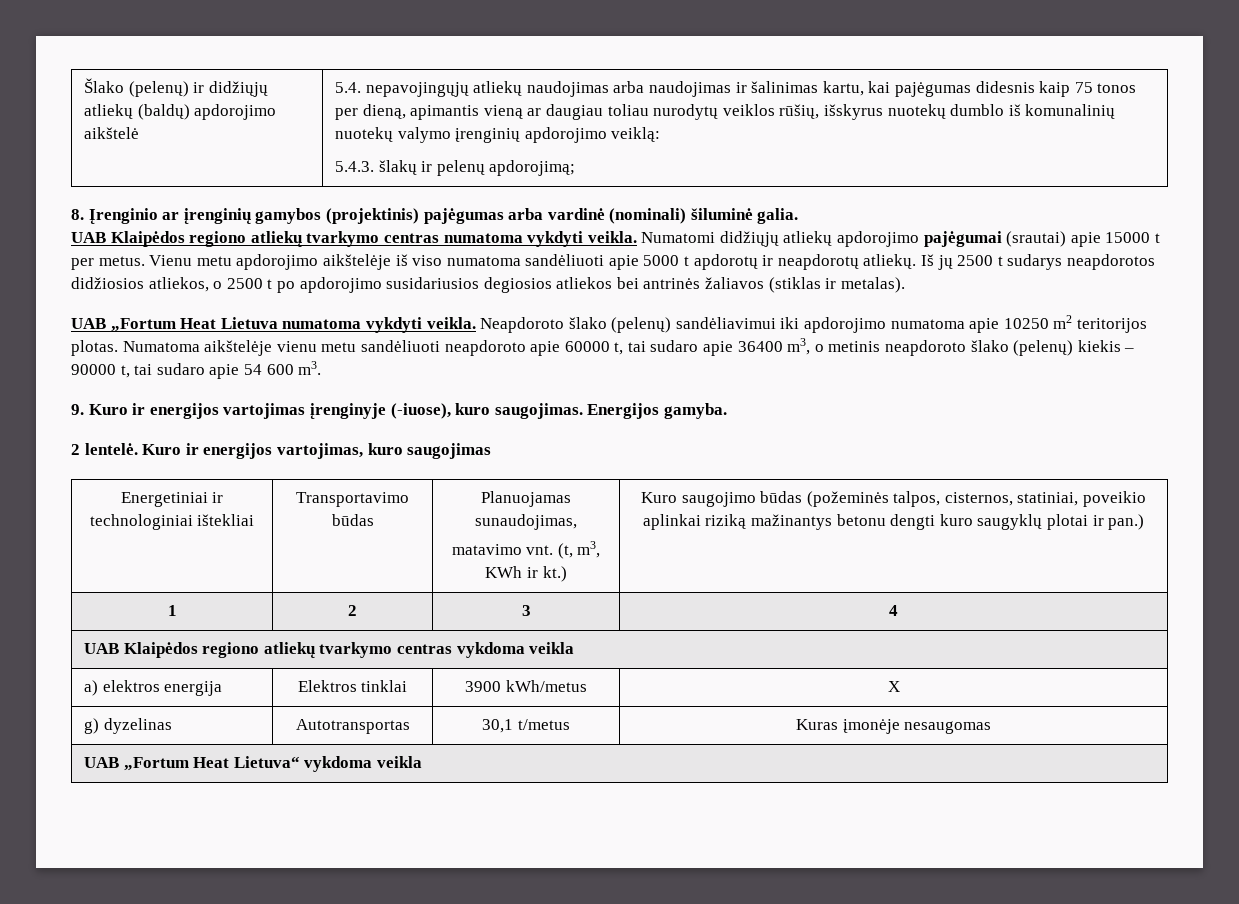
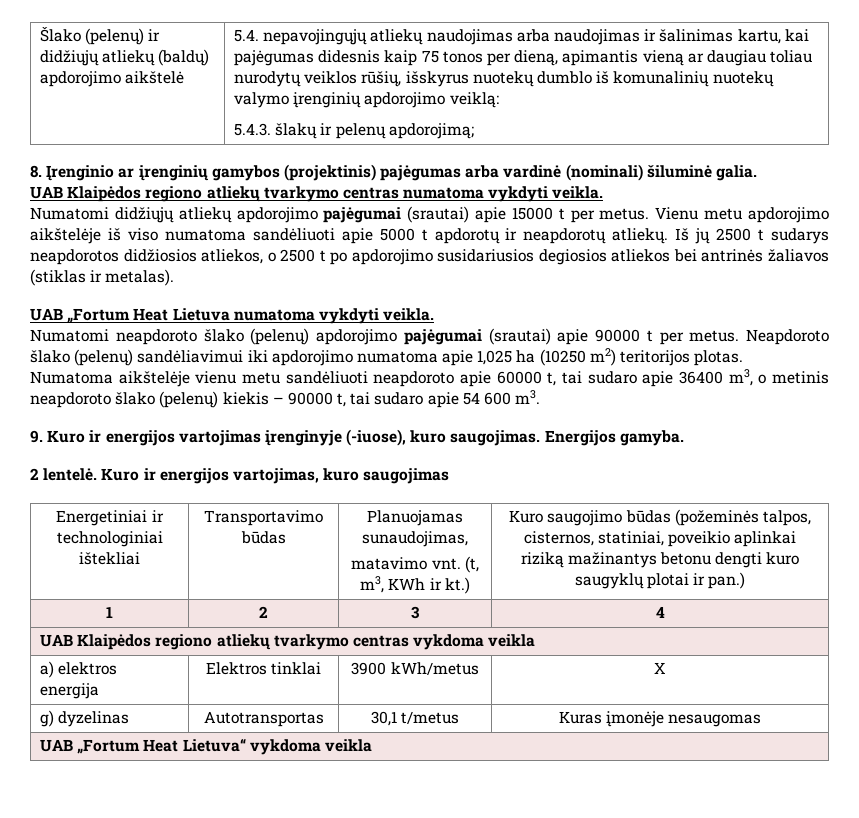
- UAB Klaipėdos regiono atliekų tvarkymo centras numatoma vykdyti veikla. Numatomi didžiųjų atliekų apdorojimo pajėgumai (srautai) apie 15000 t per metus.
+ UAB Klaipėdos regiono atliekų tvarkymo centras numatoma vykdyti veikla.
+ Numatomi didžiųjų atliekų apdorojimo pajėgumai (srautai) apie 15000 t per metus.
- UAB „Fortum Heat Lietuva numatoma vykdyti veikla. Neapdoroto šlako (pelenų) sandėliavimui iki apdorojimo numatoma apie 10250 m2 teritorijos plotas.
+ UAB „Fortum Heat Lietuva numatoma vykdyti veikla.
+ Numatomi neapdoroto šlako (pelenų) apdorojimo pajėgumai (srautai) apie 90000 t per metus. Neapdoroto šlako (pelenų) sandėliavimui iki apdorojimo numatoma apie 1,025 ha (10250 m2) teritorijos plotas.

